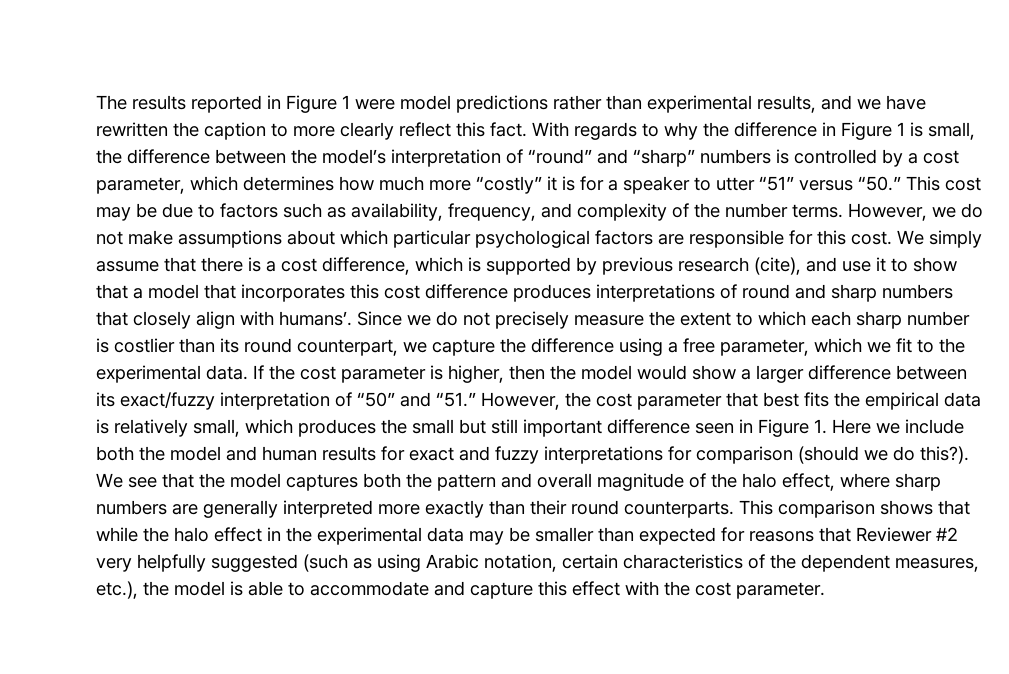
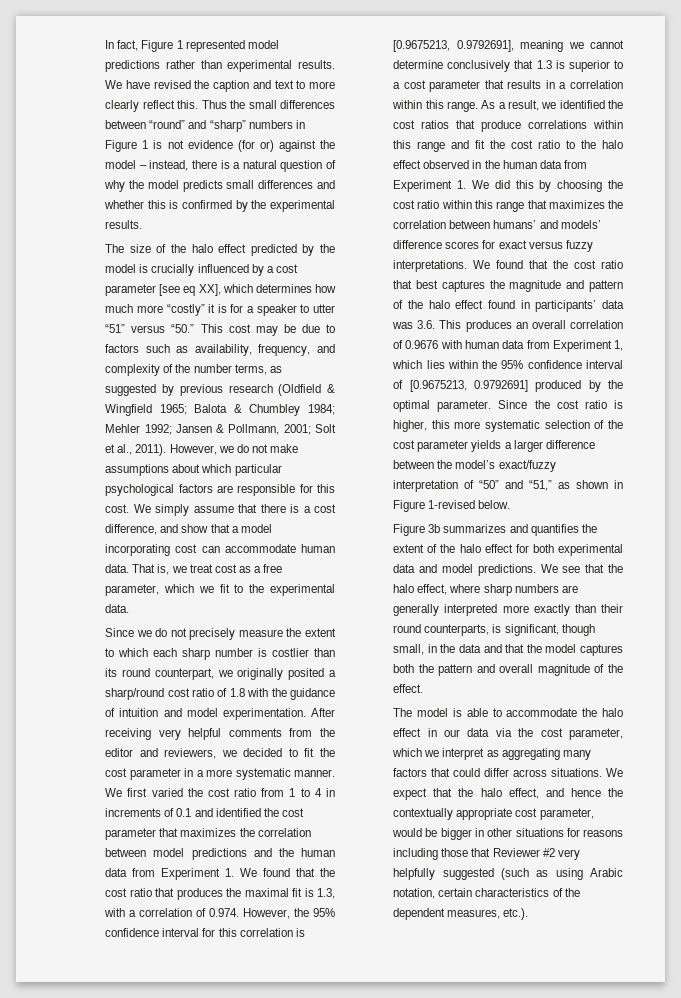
- The results reported in Figure 1 were model predictions rather than experimental results, and we have rewritten the caption to more clearly reflect this fact. With regards to why the difference in Figure 1 is small, the difference between the model’s interpretation of “round” and “sharp” numbers is controlled by a cost parameter, which determines how much more “costly” it is for a speaker to utter “51” versus “50.” This cost may be due to factors such as availability, frequency, and complexity of the number terms.
+ In fact, Figure 1 represented model predictions rather than experimental results. We have revised the caption and text to more clearly reflect this. Thus the small differences between “round” and “sharp” numbers in Figure 1 is not evidence (for or) against the model – instead, there is a natural question of why the model predicts small differences and whether this is confirmed by the experimental results.
+ The size of the halo effect predicted by the model is crucially influenced by a cost parameter [see eq XX], which determines how much more “costly” it is for a speaker to utter “51” versus “50.” This cost may be due to factors such as availability, frequency, and complexity of the number terms, as suggested by previous research (Oldfield & Wingfield 1965; Balota & Chumbley 1984; Mehler 1992; Jansen & Pollmann, 2001; Solt et al., 2011).
- We simply assume that there is a cost difference, which is supported by previous research (cite), and use it to show that a model that incorporates this cost difference produces interpretations of round and sharp numbers that closely align with humans’. Since we do not precisely measure the extent to which each sharp number is costlier than its round counterpart, we capture the difference using a free parameter, which we fit to the experimental data. If the cost parameter is higher, then the model would show a larger difference between its exact/fuzzy interpretation of “50” and “51.” However, the cost parameter that best fits the empirical data is relatively small, which produces the small but still important difference seen in Figure 1. Here we include both the model and human results for exact and fuzzy interpretations for comparison (should we do this?). We see that the model captures both the pattern and overall magnitude of the halo effect, where sharp numbers are generally interpreted more exactly than their round counterparts. This comparison shows that while the halo effect in the experimental data may be smaller than expected for reasons that Reviewer #2 very helpfully suggested (such as using Arabic notation, certain characteristics of the dependent measures, etc.), the model is able to accommodate and capture this effect with the cost parameter.
+ We simply assume that there is a cost difference, and show that a model incorporating cost can accommodate human data. That is, we treat cost as a free parameter, which we fit to the experimental data.
+ Since we do not precisely measure the extent to which each sharp number is costlier than its round counterpart, we originally posited a sharp/round cost ratio of 1.8 with the guidance of intuition and model experimentation. After receiving very helpful comments from the editor and reviewers, we decided to fit the cost parameter in a more systematic manner. We first varied the cost ratio from 1 to 4 in increments of 0.1 and identified the cost parameter that maximizes the correlation between model predictions and the human data from Experiment 1. We found that the cost ratio that produces the maximal fit is 1.3, with a correlation of 0.974. However, the 95% confidence interval for this correlation is [0.9675213, 0.9792691], meaning we cannot determine conclusively that 1.3 is superior to a cost parameter that results in a correlation within this range. As a result, we identified the cost ratios that produce correlations within this range and fit the cost ratio to the halo effect observed in the human data from Experiment 1. We did this by choosing the cost ratio within this range that maximizes the correlation between humans’ and models’ difference scores for exact versus fuzzy interpretations. We found that the cost ratio that best captures the magnitude and pattern of the halo effect found in participants’ data was 3.6. This produces an overall correlation of 0.9676 with human data from Experiment 1, which lies within the 95% confidence interval of [0.9675213, 0.9792691] produced by the optimal parameter. Since the cost ratio is higher, this more systematic selection of the cost parameter yields a larger difference between the model’s exact/fuzzy interpretation of “50” and “51,” as shown in Figure 1-revised below.
+ Figure 3b summarizes and quantifies the extent of the halo effect for both experimental data and model predictions. We see that the halo effect, where sharp numbers are generally interpreted more exactly than their round counterparts, is significant, though small, in the data and that the model captures both the pattern and overall magnitude of the effect.
+ The model is able to accommodate the halo effect in our data via the cost parameter, which we interpret as aggregating many factors that could differ across situations. We expect that the halo effect, and hence the contextually appropriate cost parameter, would be bigger in other situations for reasons including those that Reviewer #2 very helpfully suggested (such as using Arabic notation, certain characteristics of the dependent measures, etc.).

